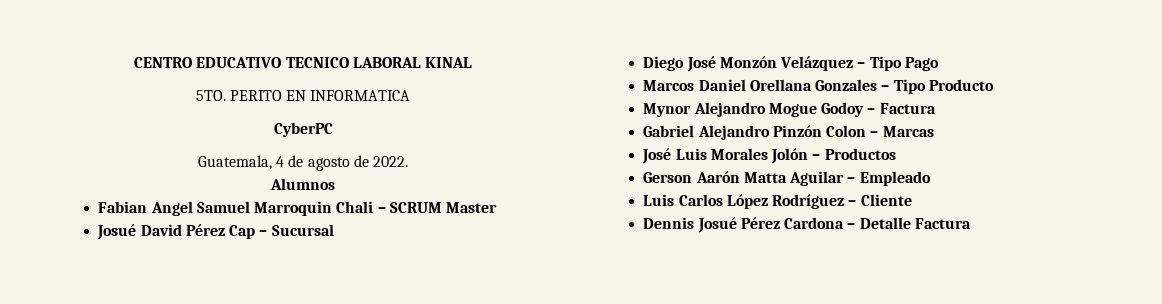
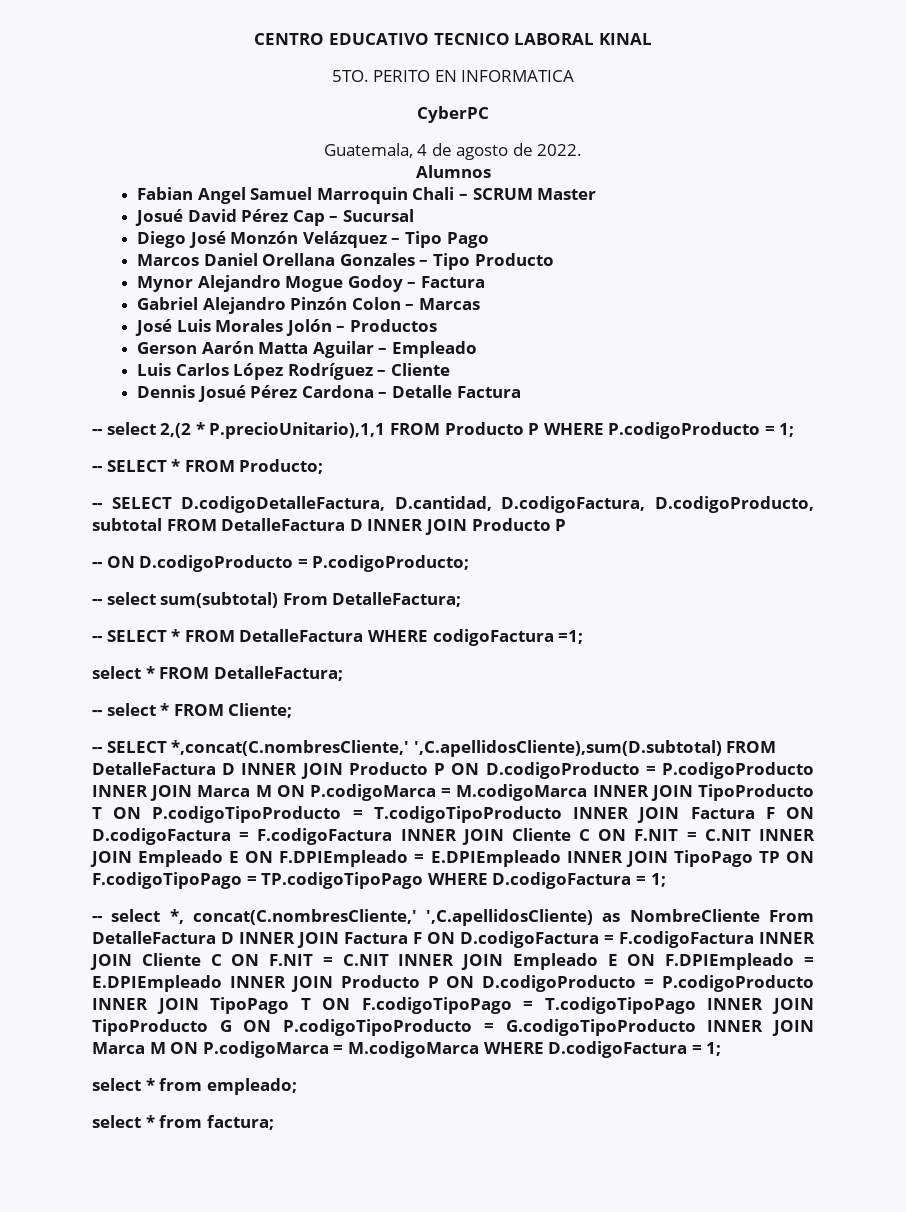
+ -- select 2,(2 * P.precioUnitario),1,1 FROM Producto P WHERE P.codigoProducto = 1;
+ -- SELECT * FROM Producto;
+ -- SELECT D.codigoDetalleFactura, D.cantidad, D.codigoFactura, D.codigoProducto, subtotal FROM DetalleFactura D INNER JOIN Producto P
+ -- ON D.codigoProducto = P.codigoProducto;
+ -- select sum(subtotal) From DetalleFactura;
+ -- SELECT * FROM DetalleFactura WHERE codigoFactura =1;
+ select * FROM DetalleFactura;
+ -- select * FROM Cliente;
+ -- SELECT *,concat(C.nombresCliente,' ',C.apellidosCliente),sum(D.subtotal) FROM DetalleFactura D INNER JOIN Producto P ON D.codigoProducto = P.codigoProducto INNER JOIN Marca M ON P.codigoMarca = M.codigoMarca INNER JOIN TipoProducto T ON P.codigoTipoProducto = T.codigoTipoProducto INNER JOIN Factura F ON D.codigoFactura = F.codigoFactura INNER JOIN Cliente C ON F.NIT = C.NIT INNER JOIN Empleado E ON F.DPIEmpleado = E.DPIEmpleado INNER JOIN TipoPago TP ON F.codigoTipoPago = TP.codigoTipoPago WHERE D.codigoFactura = 1;
+ -- select *, concat(C.nombresCliente,' ',C.apellidosCliente) as NombreCliente From DetalleFactura D INNER JOIN Factura F ON D.codigoFactura = F.codigoFactura INNER JOIN Cliente C ON F.NIT = C.NIT INNER JOIN Empleado E ON F.DPIEmpleado = E.DPIEmpleado INNER JOIN Producto P ON D.codigoProducto = P.codigoProducto INNER JOIN TipoPago T ON F.codigoTipoPago = T.codigoTipoPago INNER JOIN TipoProducto G ON P.codigoTipoProducto = G.codigoTipoProducto INNER JOIN Marca M ON P.codigoMarca = M.codigoMarca WHERE D.codigoFactura = 1;
+ select * from empleado;
+ select * from factura;

